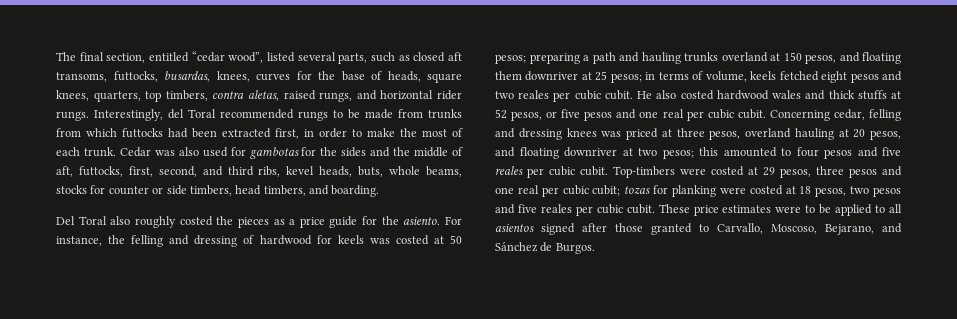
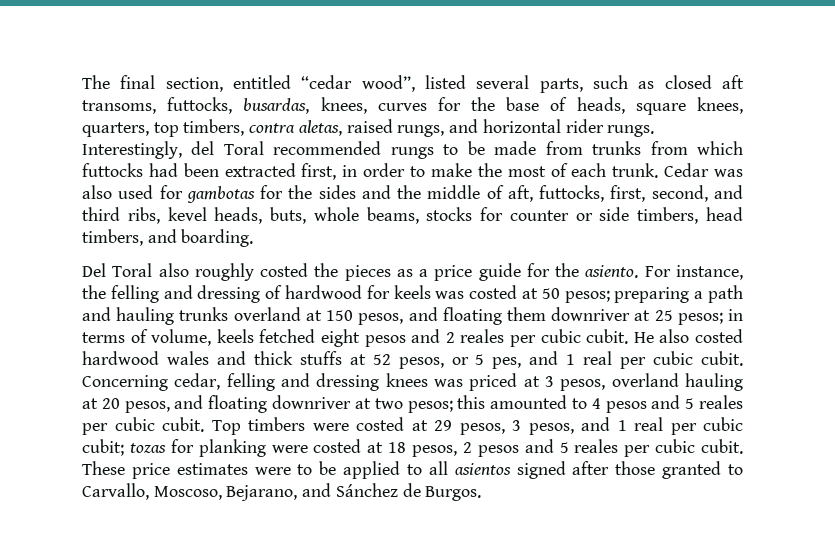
- For instance, the felling and dressing of hardwood for keels was costed at 50 pesos; preparing a path and hauling trunks overland at 150 pesos, and floating them downriver at 25 pesos; in terms of volume, keels fetched eight pesos and two reales per cubic cubit.
+ For instance, the felling and dressing of hardwood for keels was costed at 50 pesos; preparing a path and hauling trunks overland at 150 pesos, and floating them downriver at 25 pesos; in terms of volume, keels fetched eight pesos and 2 reales per cubic cubit.
- He also costed hardwood wales and thick stuffs at 52 pesos, or five pesos and one real per cubic cubit.
+ He also costed hardwood wales and thick stuffs at 52 pesos, or 5 pes, and 1 real per cubic cubit.
- Concerning cedar, felling and dressing knees was priced at three pesos, overland hauling at 20 pesos, and floating downriver at two pesos; this amounted to four pesos and five reales per cubic cubit. Top-timbers were costed at 29 pesos, three pesos and one real per cubic cubit; tozas for planking were costed at 18 pesos, two pesos and five reales per cubic cubit.
+ Concerning cedar, felling and dressing knees was priced at 3 pesos, overland hauling at 20 pesos, and floating downriver at two pesos; this amounted to 4 pesos and 5 reales per cubic cubit. Top timbers were costed at 29 pesos, 3 pesos, and 1 real per cubic cubit; tozas for planking were costed at 18 pesos, 2 pesos and 5 reales per cubic cubit.

